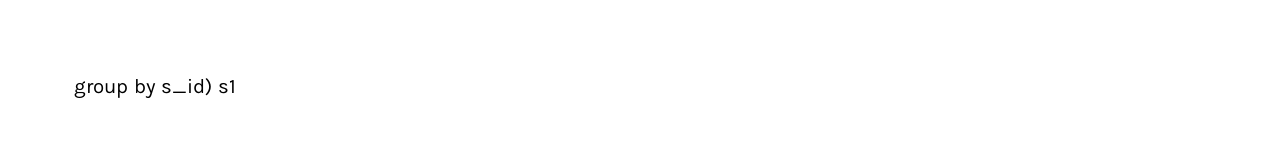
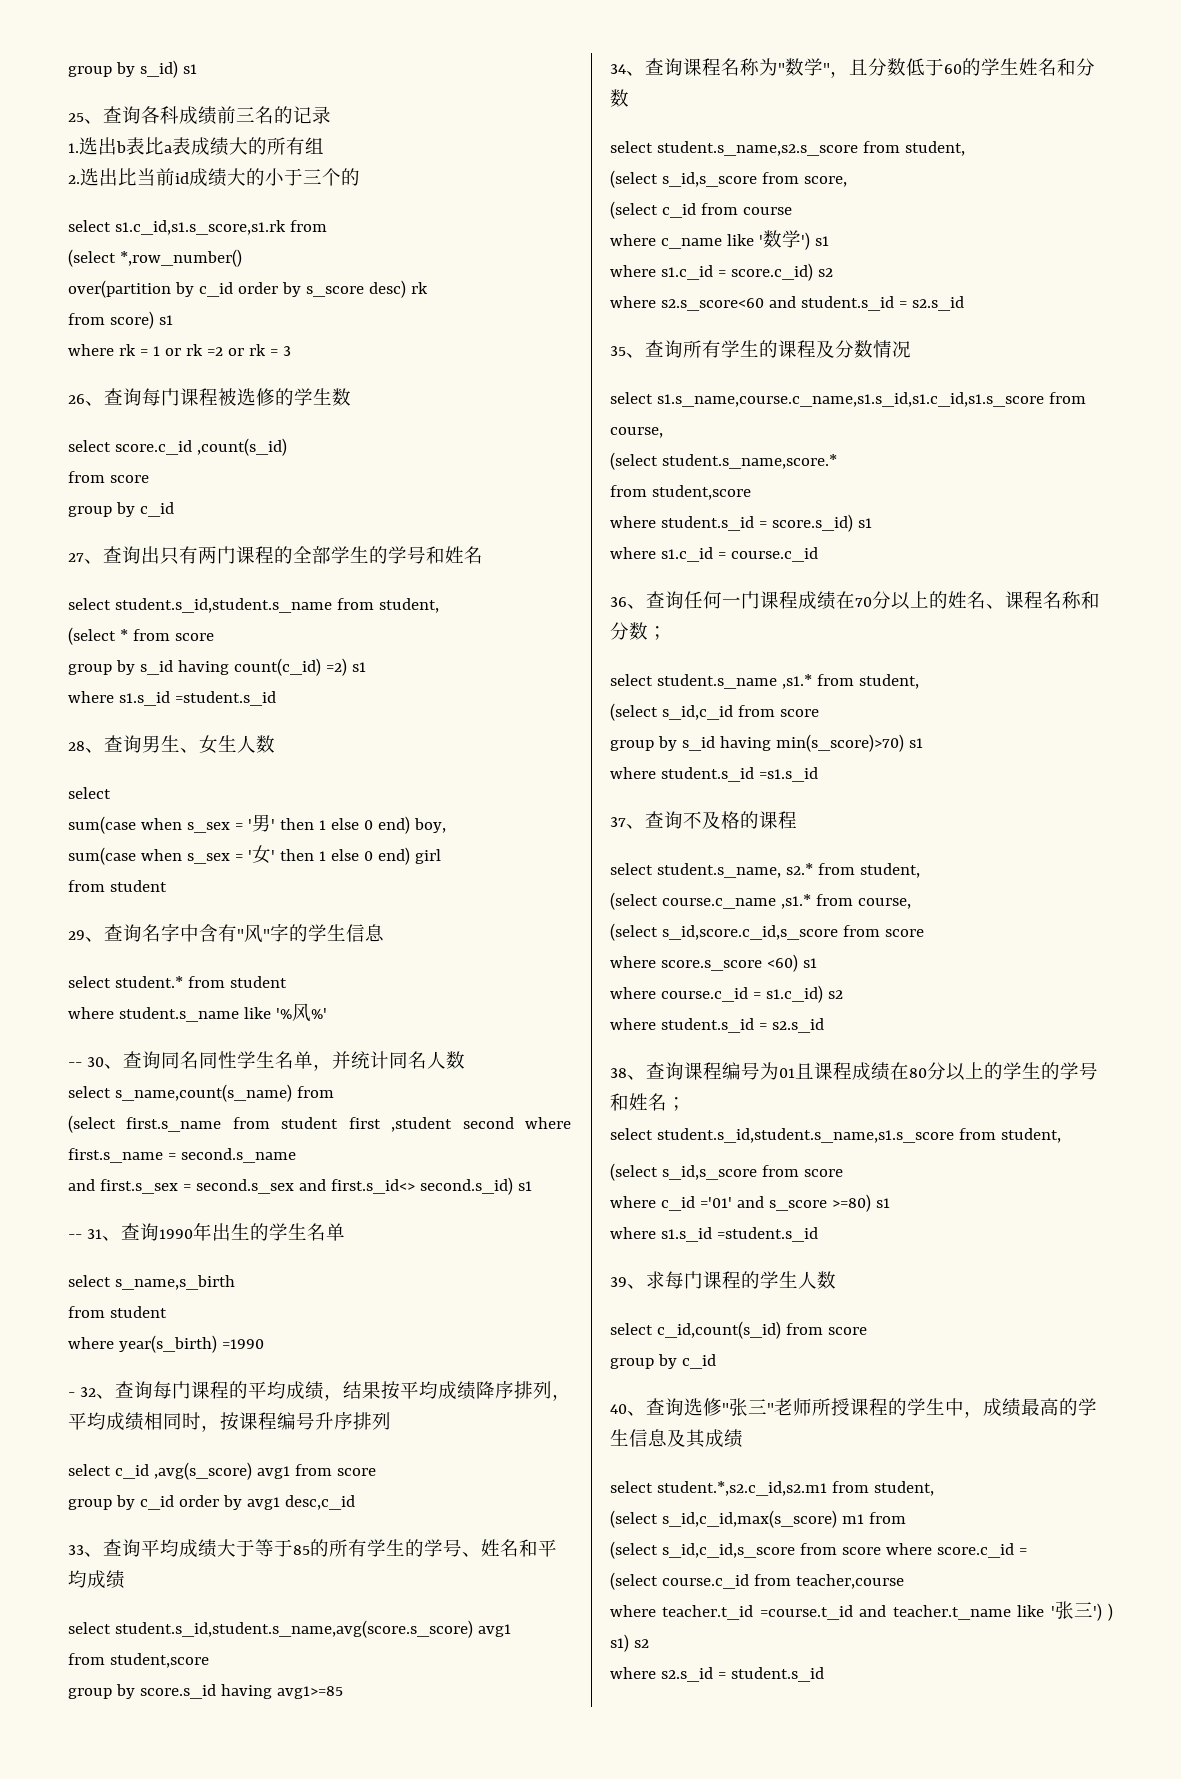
+ 25、查询各科成绩前三名的记录
+ 1.选出b表比a表成绩大的所有组
+ 2.选出比当前id成绩大的小于三个的
+ select s1.c_id,s1.s_score,s1.rk from
+ (select *,row_number()
+ over(partition by c_id order by s_score desc) rk
+ from score) s1
+ where rk = 1 or rk =2 or rk = 3
+ 26、查询每门课程被选修的学生数
+ select score.c_id ,count(s_id)
+ from score
+ group by c_id
+ 27、查询出只有两门课程的全部学生的学号和姓名
+ select student.s_id,student.s_name from student,
+ (select * from score
+ group by s_id having count(c_id) =2) s1
+ where s1.s_id =student.s_id
+ 28、查询男生、女生人数
+ select
+ sum(case when s_sex = '男' then 1 else 0 end) boy,
+ sum(case when s_sex = '女' then 1 else 0 end) girl
+ from student
+ 29、查询名字中含有"风"字的学生信息
+ select student.* from student
+ where student.s_name like '%风%'
+ -- 30、查询同名同性学生名单，并统计同名人数
+ select s_name,count(s_name) from
+ (select first.s_name from student first ,student second where first.s_name = second.s_name
+ and first.s_sex = second.s_sex and first.s_id<> second.s_id) s1
+ -- 31、查询1990年出生的学生名单
+ select s_name,s_birth
+ from student
+ where year(s_birth) =1990
+ - 32、查询每门课程的平均成绩，结果按平均成绩降序排列，平均成绩相同时，按课程编号升序排列
+ select c_id ,avg(s_score) avg1 from score
+ group by c_id order by avg1 desc,c_id
+ 33、查询平均成绩大于等于85的所有学生的学号、姓名和平均成绩
+ select student.s_id,student.s_name,avg(score.s_score) avg1
+ from student,score
+ group by score.s_id having avg1>=85
+ 34、查询课程名称为"数学"，且分数低于60的学生姓名和分数
+ select student.s_name,s2.s_score from student,
+ (select s_id,s_score from score,
+ (select c_id from course
+ where c_name like '数学') s1
+ where s1.c_id = score.c_id) s2
+ where s2.s_score<60 and student.s_id = s2.s_id
+ 35、查询所有学生的课程及分数情况
+ select s1.s_name,course.c_name,s1.s_id,s1.c_id,s1.s_score from course,
+ (select student.s_name,score.*
+ from student,score
+ where student.s_id = score.s_id) s1
+ where s1.c_id = course.c_id
+ 36、查询任何一门课程成绩在70分以上的姓名、课程名称和分数；
+ select student.s_name ,s1.* from student,
+ (select s_id,c_id from score
+ group by s_id having min(s_score)>70) s1
+ where student.s_id =s1.s_id
+ 37、查询不及格的课程
+ select student.s_name, s2.* from student,
+ (select course.c_name ,s1.* from course,
+ (select s_id,score.c_id,s_score from score
+ where score.s_score <60) s1
+ where course.c_id = s1.c_id) s2
+ where student.s_id = s2.s_id
+ 38、查询课程编号为01且课程成绩在80分以上的学生的学号和姓名；
+ select student.s_id,student.s_name,s1.s_score from student,
+ (select s_id,s_score from score
+ where c_id ='01' and s_score >=80) s1
+ where s1.s_id =student.s_id
+ 39、求每门课程的学生人数
+ select c_id,count(s_id) from score
+ group by c_id
+ 40、查询选修"张三"老师所授课程的学生中，成绩最高的学生信息及其成绩
+ select student.*,s2.c_id,s2.m1 from student,
+ (select s_id,c_id,max(s_score) m1 from
+ (select s_id,c_id,s_score from score where score.c_id =
+ (select course.c_id from teacher,course
+ where teacher.t_id =course.t_id and teacher.t_name like '张三') ) s1) s2
+ where s2.s_id = student.s_id

